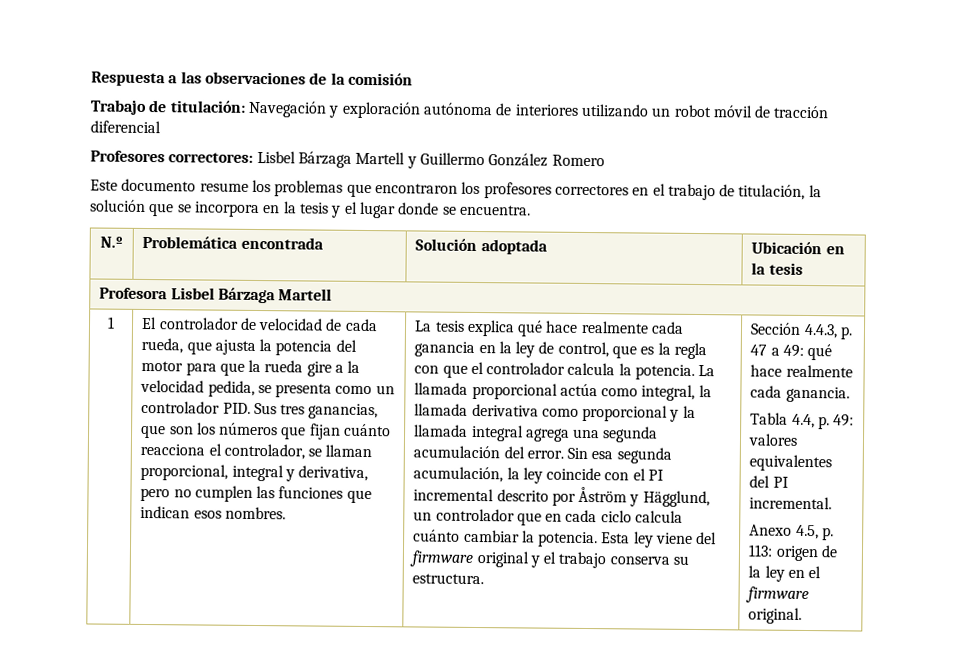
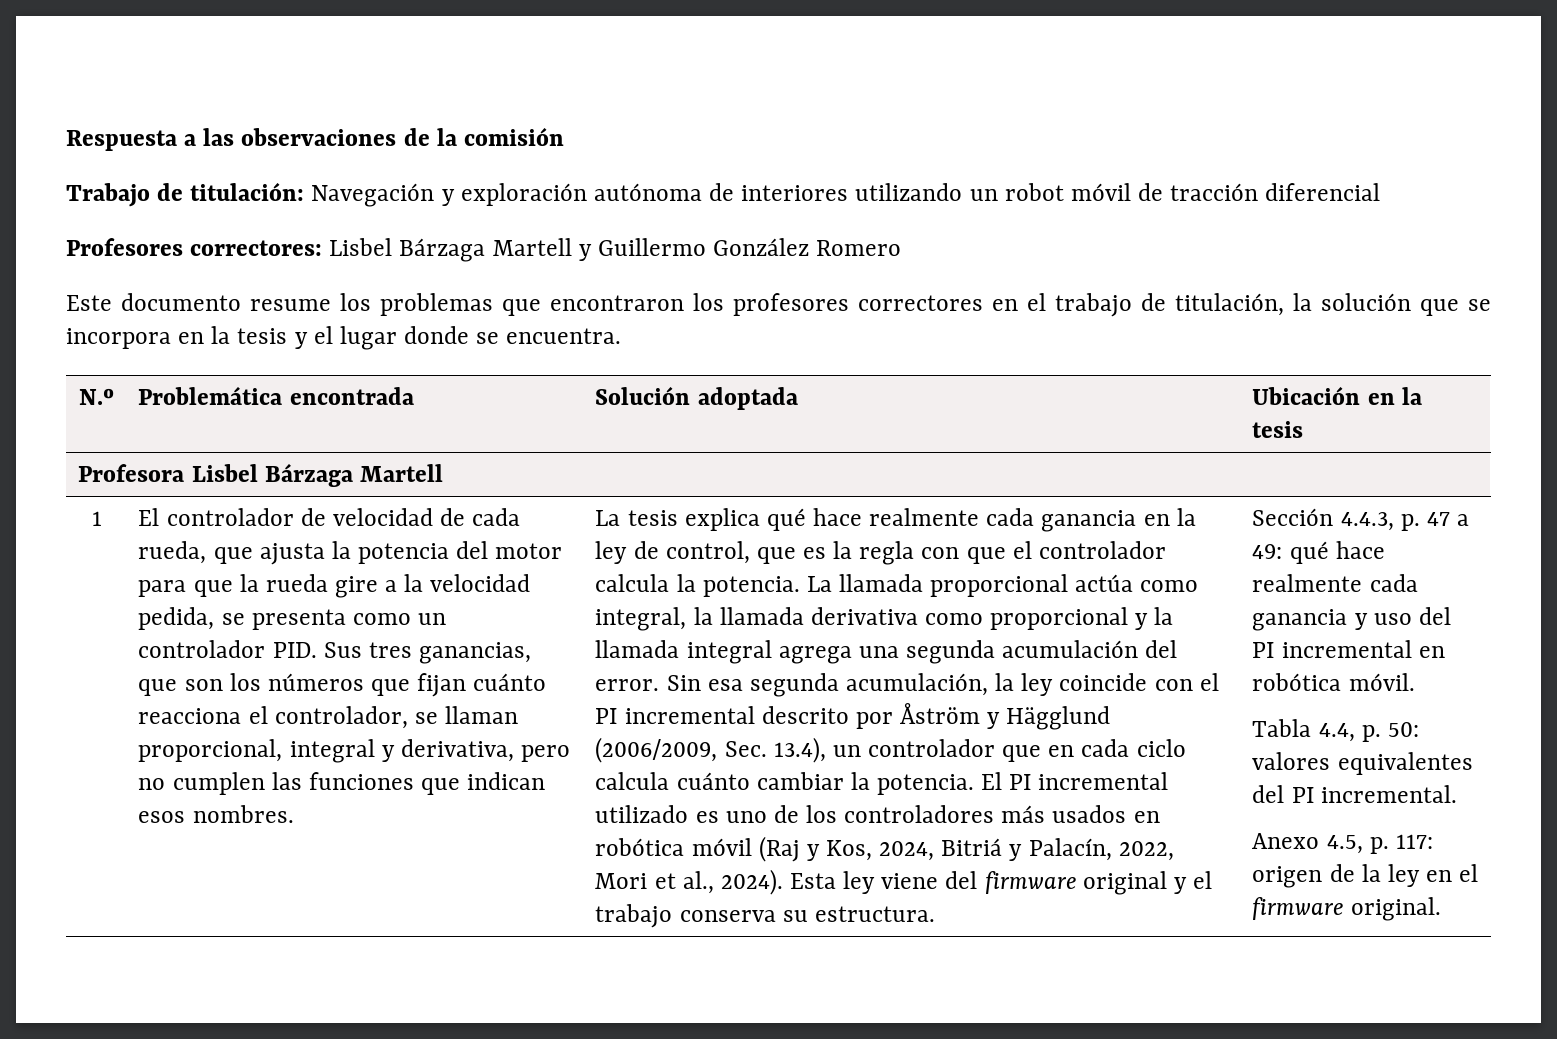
- Sin esa segunda acumulación, la ley coincide con el PI incremental descrito por Åström y Hägglund, un controlador que en cada ciclo calcula cuánto cambiar la potencia.
+ Sin esa segunda acumulación, la ley coincide con el PI incremental descrito por Åström y Hägglund (2006/2009, Sec. 13.4), un controlador que en cada ciclo calcula cuánto cambiar la potencia.
+ El PI incremental utilizado es uno de los controladores más usados en robótica móvil (Raj y Kos, 2024, Bitriá y Palacín, 2022, Mori et al., 2024).
- Sección 4.4.3, p. 47 a 49: qué hace realmente cada ganancia.
+ Sección 4.4.3, p. 47 a 49: qué hace realmente cada ganancia y uso del PI incremental en robótica móvil.
- Tabla 4.4, p. 49: valores equivalentes del PI incremental.
+ Tabla 4.4, p. 50: valores equivalentes del PI incremental.
- Anexo 4.5, p. 113: origen de la ley en el firmware original.
+ Anexo 4.5, p. 117: origen de la ley en el firmware original.

